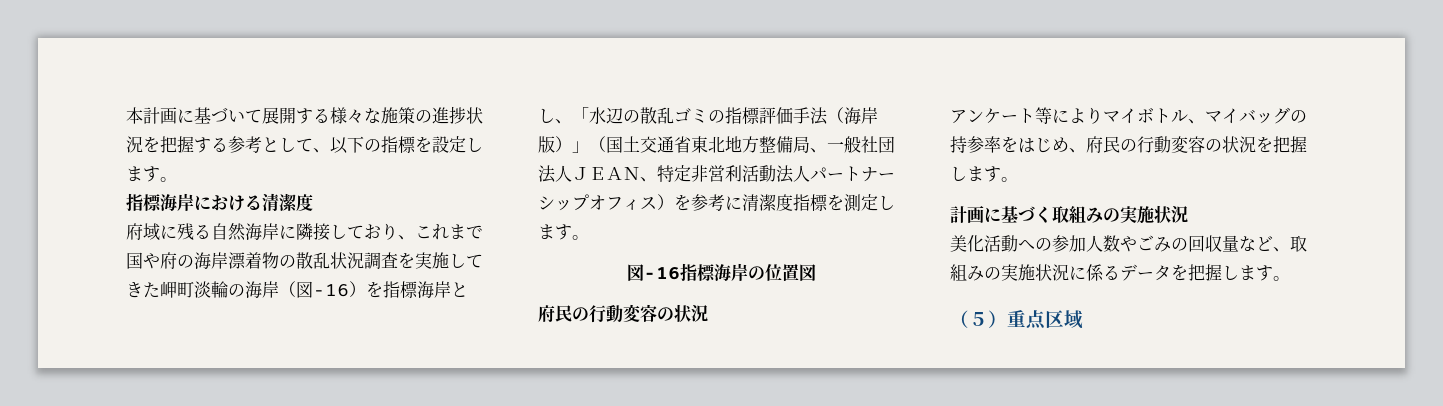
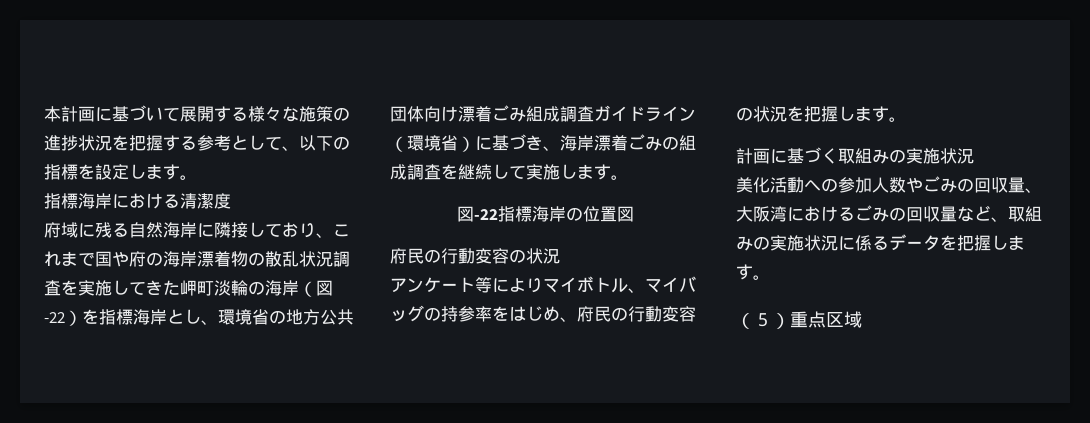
- 府域に残る自然海岸に隣接しており、これまで国や府の海岸漂着物の散乱状況調査を実施してきた岬町淡輪の海岸（図-16）を指標海岸とし、「水辺の散乱ゴミの指標評価手法（海岸版）」（国土交通省東北地方整備局、一般社団法人ＪＥＡＮ、特定非営利活動法人パートナーシップオフィス）を参考に清潔度指標を測定します。
+ 府域に残る自然海岸に隣接しており、これまで国や府の海岸漂着物の散乱状況調査を実施してきた岬町淡輪の海岸（図-22）を指標海岸とし、環境省の地方公共団体向け漂着ごみ組成調査ガイドライン（環境省）に基づき、海岸漂着ごみの組成調査を継続して実施します。
- 図-16指標海岸の位置図
+ 図-22指標海岸の位置図
- 美化活動への参加人数やごみの回収量など、取組みの実施状況に係るデータを把握します。
+ 美化活動への参加人数やごみの回収量、大阪湾におけるごみの回収量など、取組みの実施状況に係るデータを把握します。

